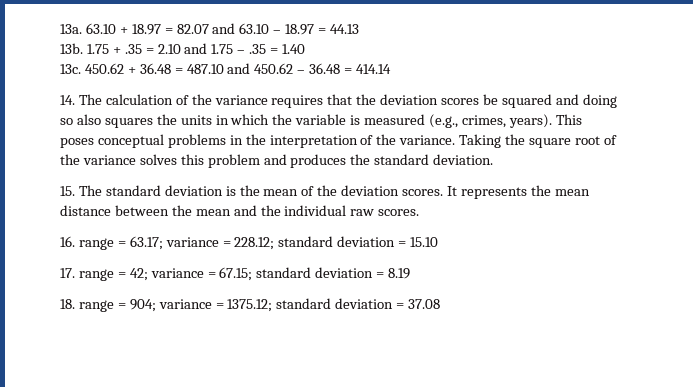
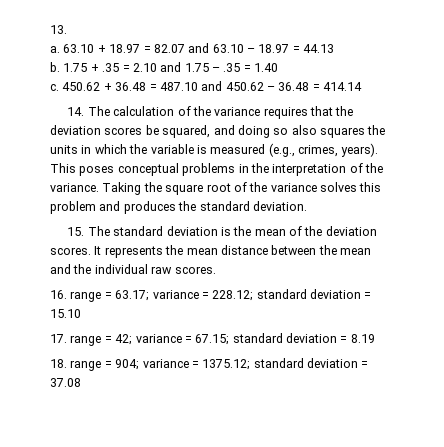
- 13a.
+ 13.
+ a.
- 13b.
+ b.
- 13c.
+ c.
- 14. The calculation of the variance requires that the deviation scores be squared and doing so also squares the units in which the variable is measured (e.g., crimes, years).
+ 14. The calculation of the variance requires that the deviation scores be squared, and doing so also squares the units in which the variable is measured (e.g., crimes, years).

